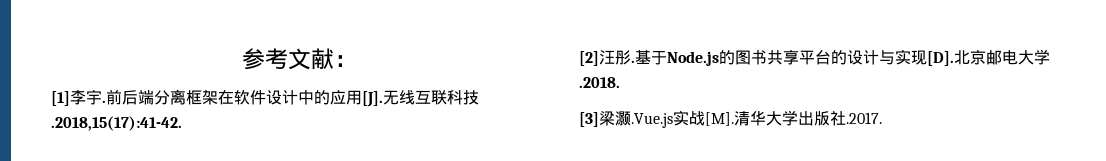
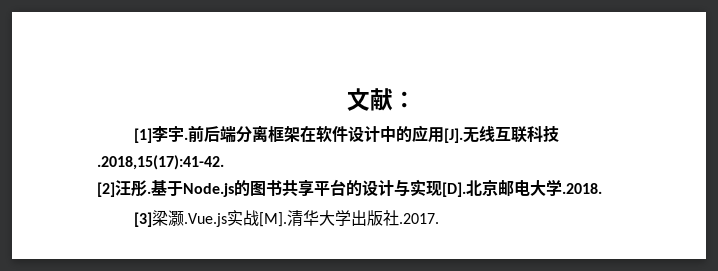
- 参考文献：
+ 文献：

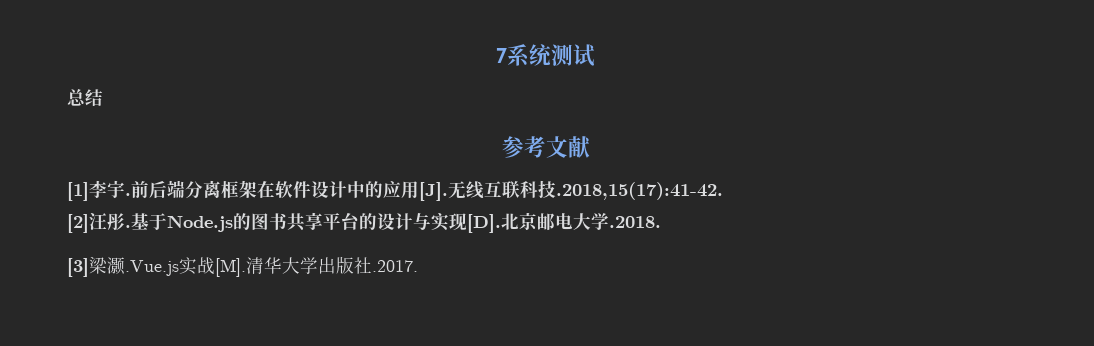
- 文献：
+ 7系统测试
+ 总结
+ 参考文献

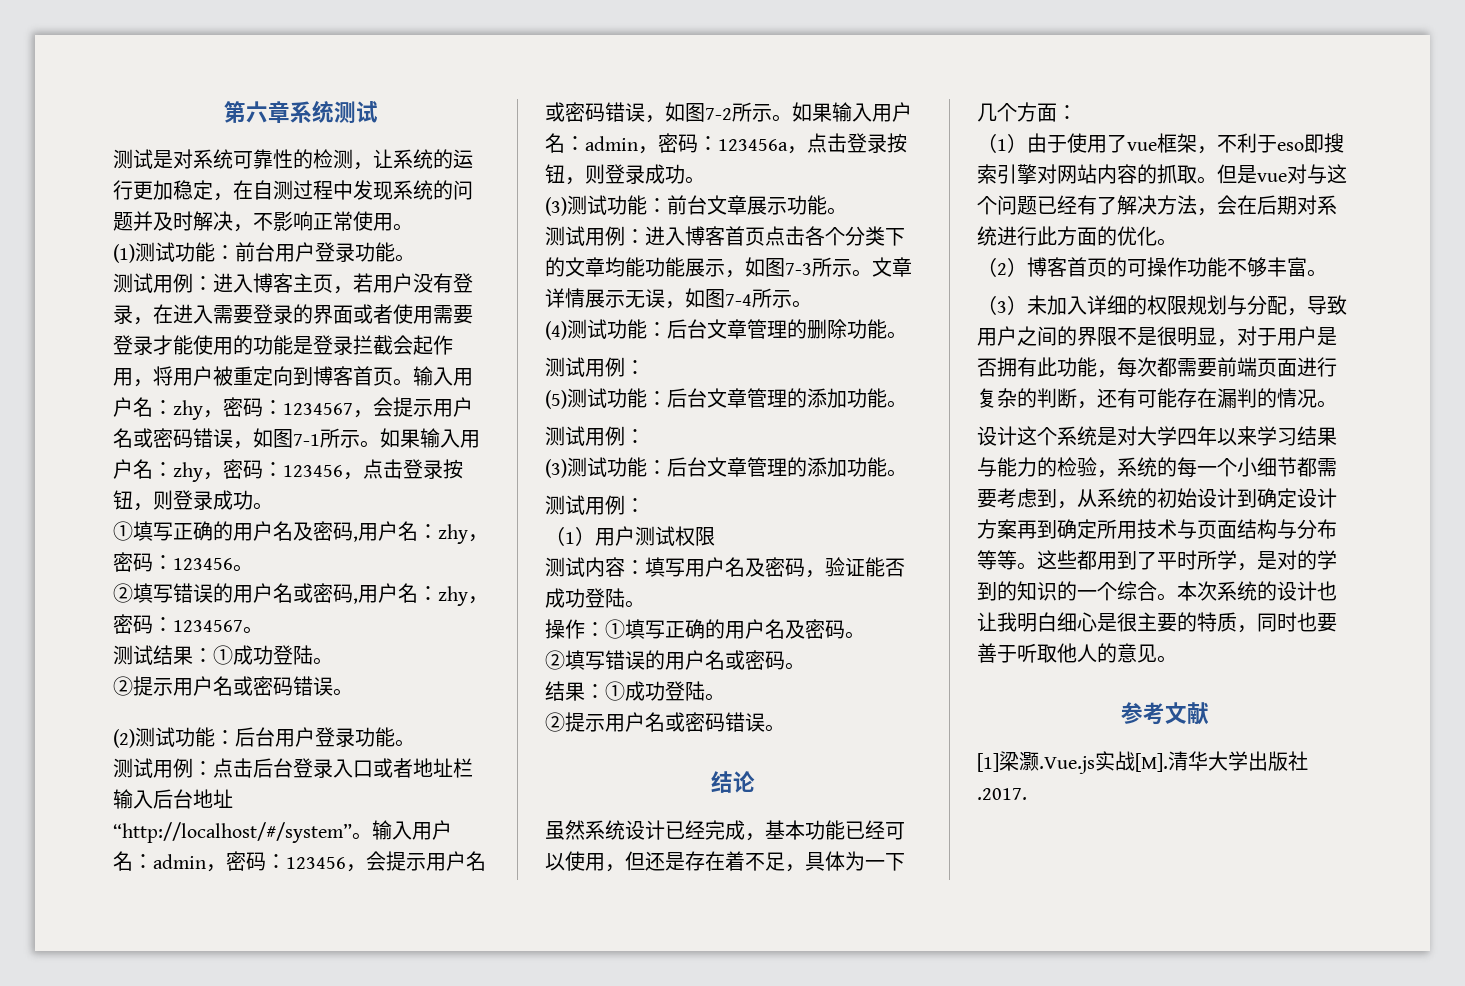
- 7系统测试
+ 第六章系统测试
- 总结
+ 测试是对系统可靠性的检测，让系统的运行更加稳定，在自测过程中发现系统的问题并及时解决，不影响正常使用。
+ (1)测试功能：前台用户登录功能。
+ 测试用例：进入博客主页，若用户没有登录，在进入需要登录的界面或者使用需要登录才能使用的功能是登录拦截会起作用，将用户被重定向到博客首页。输入用户名：zhy，密码：1234567，会提示用户名或密码错误，如图7-1所示。如果输入用户名：zhy，密码：123456，点击登录按钮，则登录成功。
+ ①填写正确的用户名及密码,用户名：zhy，密码：123456。
+ ②填写错误的用户名或密码,用户名：zhy，密码：1234567。
+ 测试结果：①成功登陆。
+ ②提示用户名或密码错误。
+ (2)测试功能：后台用户登录功能。
+ 测试用例：点击后台登录入口或者地址栏输入后台地址“http://localhost/#/system”。输入用户名：admin，密码：123456，会提示用户名或密码错误，如图7-2所示。如果输入用户名：admin，密码：123456a，点击登录按钮，则登录成功。
+ (3)测试功能：前台文章展示功能。
+ 测试用例：进入博客首页点击各个分类下的文章均能功能展示，如图7-3所示。文章详情展示无误，如图7-4所示。
+ (4)测试功能：后台文章管理的删除功能。
+ 测试用例：
+ (5)测试功能：后台文章管理的添加功能。
+ 测试用例：
+ (3)测试功能：后台文章管理的添加功能。
+ 测试用例：
+ （1）用户测试权限
+ 测试内容：填写用户名及密码，验证能否成功登陆。
+ 操作：①填写正确的用户名及密码。
+ ②填写错误的用户名或密码。
+ 结果：①成功登陆。
+ ②提示用户名或密码错误。
+ 结论
+ 虽然系统设计已经完成，基本功能已经可以使用，但还是存在着不足，具体为一下几个方面：
+ （1）由于使用了vue框架，不利于eso即搜索引擎对网站内容的抓取。但是vue对与这个问题已经有了解决方法，会在后期对系统进行此方面的优化。
+ （2）博客首页的可操作功能不够丰富。
+ （3）未加入详细的权限规划与分配，导致用户之间的界限不是很明显，对于用户是否拥有此功能，每次都需要前端页面进行复杂的判断，还有可能存在漏判的情况。
+ 设计这个系统是对大学四年以来学习结果与能力的检验，系统的每一个小细节都需要考虑到，从系统的初始设计到确定设计方案再到确定所用技术与页面结构与分布等等。这些都用到了平时所学，是对的学到的知识的一个综合。本次系统的设计也让我明白细心是很主要的特质，同时也要善于听取他人的意见。
  参考文献
- [1]李宇.前后端分离框架在软件设计中的应用[J].无线互联科技.2018,15(17):41-42.
- [2]汪彤.基于Node.js的图书共享平台的设计与实现[D].北京邮电大学.2018.
- [3]梁灏.Vue.js实战[M].清华大学出版社.2017.
+ [1]梁灏.Vue.js实战[M].清华大学出版社.2017.

